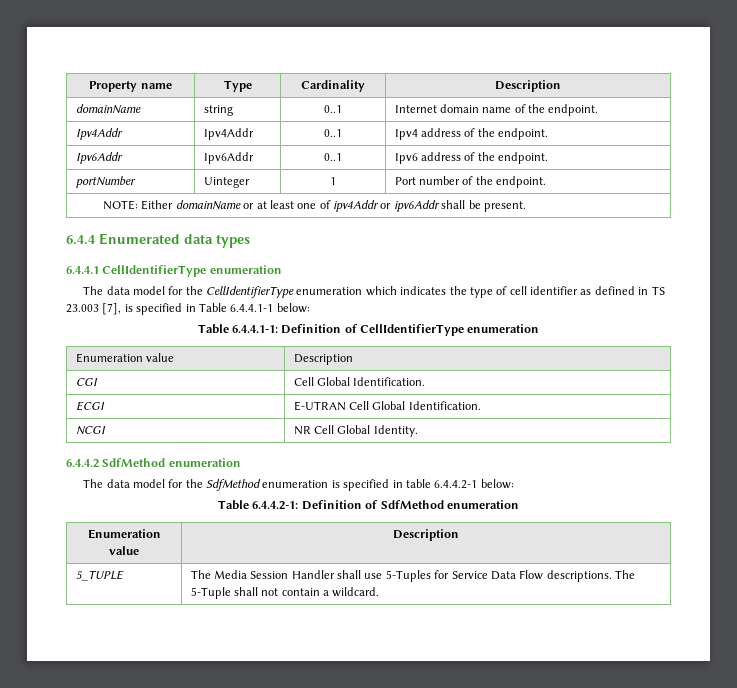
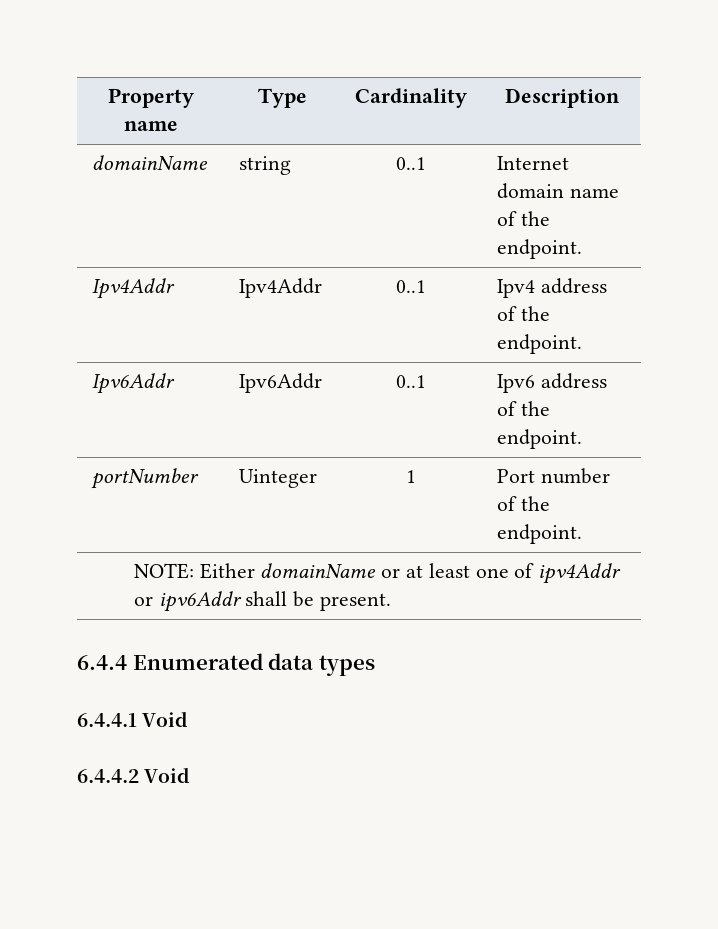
- 6.4.4.1 CellIdentifierType enumeration
- The data model for the CellIdentifierType enumeration which indicates the type of cell identifier as defined in TS 23.003 [7], is specified in Table 6.4.4.1-1 below:
- Table 6.4.4.1-1: Definition of CellIdentifierType enumeration
- Enumeration value | Description
- CGI | Cell Global Identification.
- ECGI | E-UTRAN Cell Global Identification.
- NCGI | NR Cell Global Identity.
- 6.4.4.2 SdfMethod enumeration
- The data model for the SdfMethod enumeration is specified in table 6.4.4.2-1 below:
- Table 6.4.4.2-1: Definition of SdfMethod enumeration
- Enumeration value | Description
- 5_TUPLE | The Media Session Handler shall use 5-Tuples for Service Data Flow descriptions. The 5-Tuple shall not contain a wildcard.
+ 6.4.4.1 Void
+ 6.4.4.2 Void

